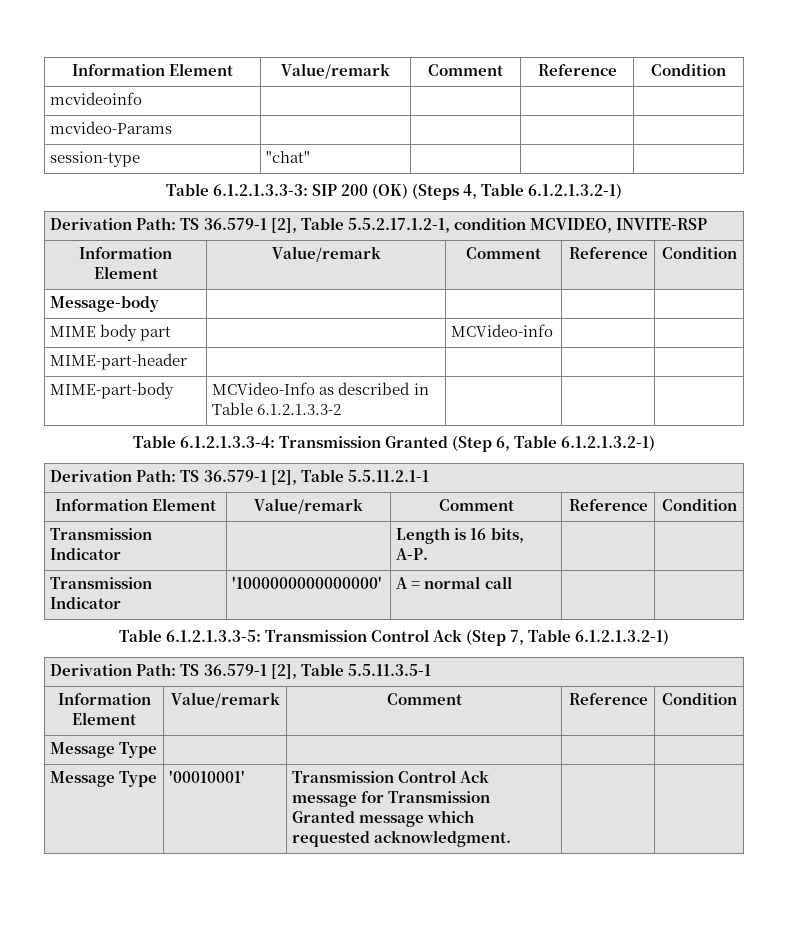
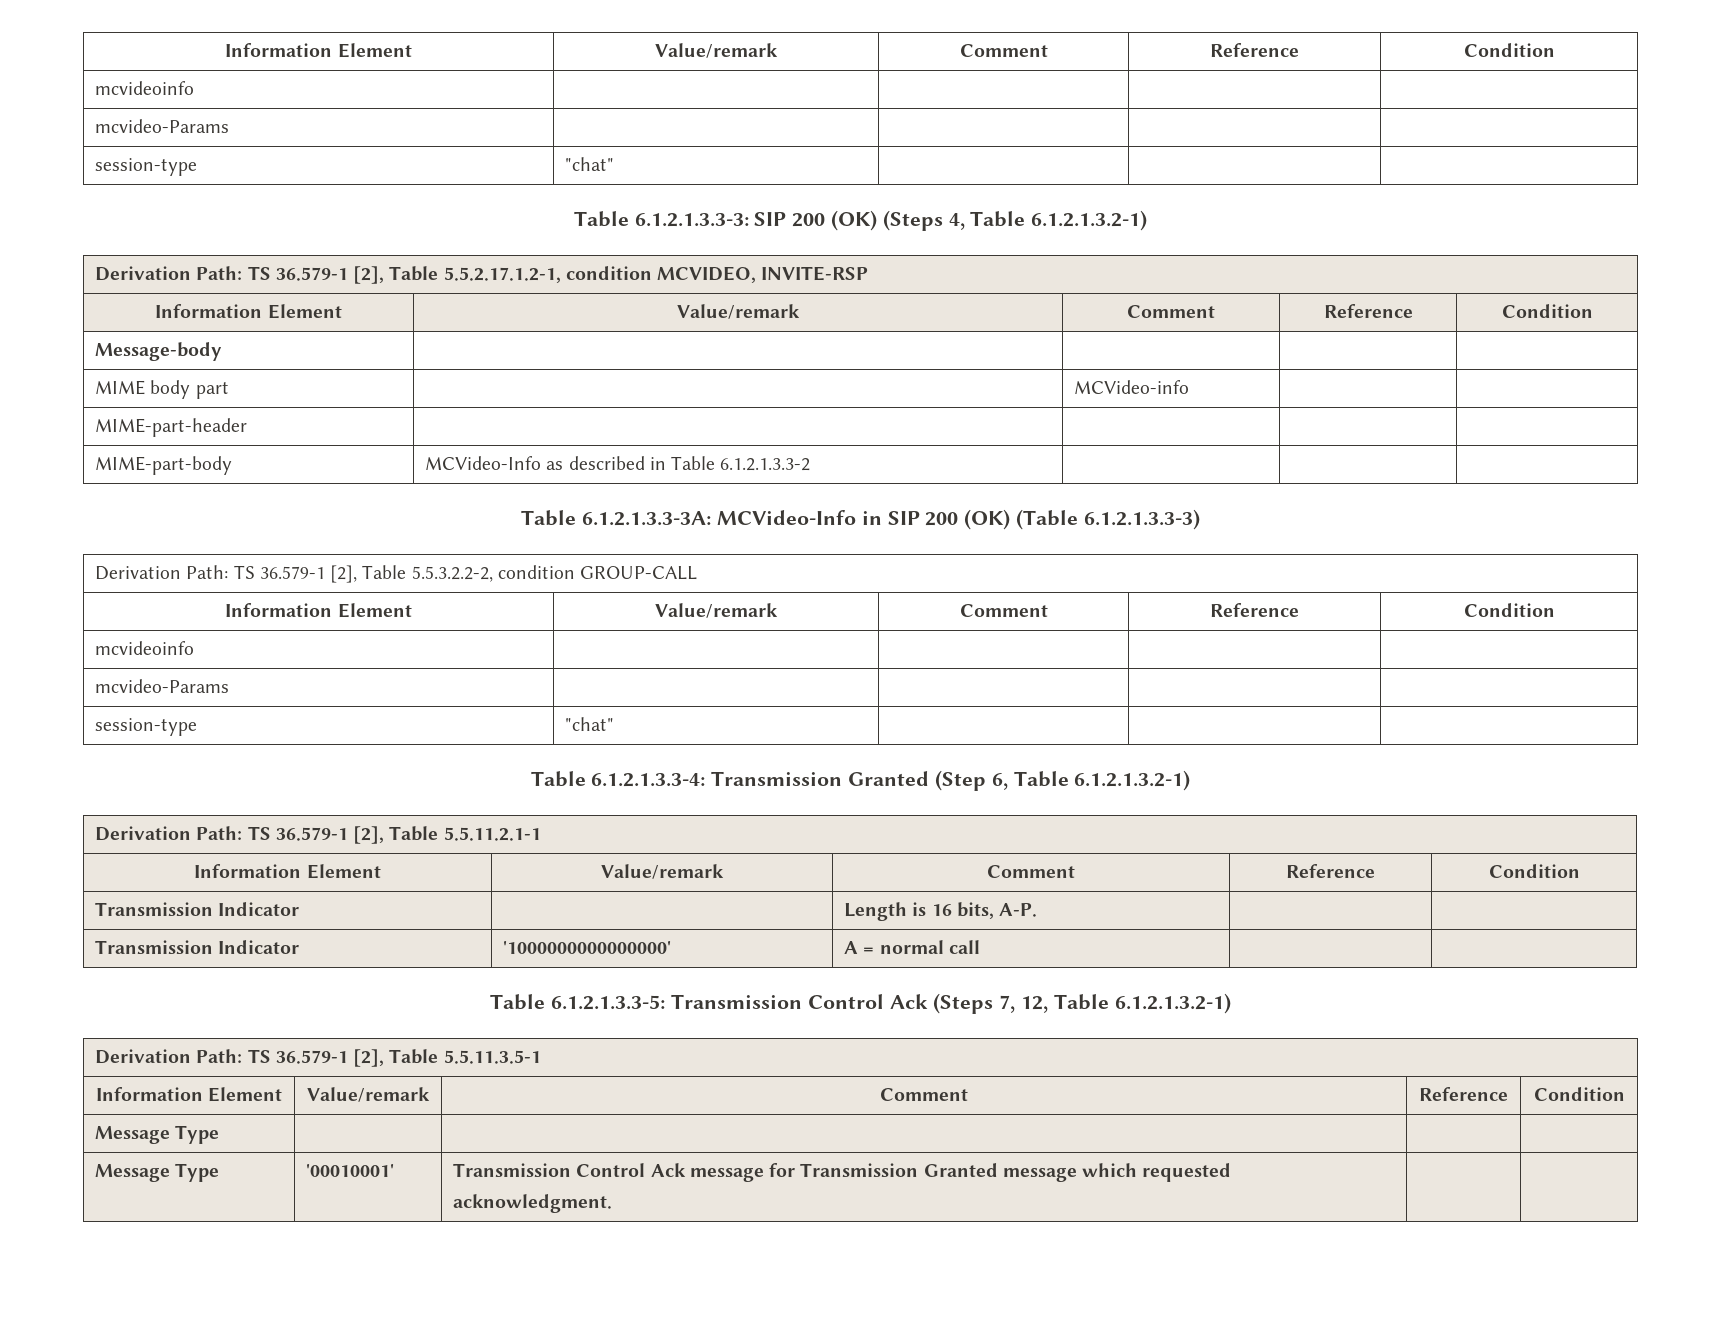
+ Table 6.1.2.1.3.3-3A: MCVideo-Info in SIP 200 (OK) (Table 6.1.2.1.3.3-3)
+ Derivation Path: TS 36.579-1 [2], Table 5.5.3.2.2-2, condition GROUP-CALL
+ Information Element | Value/remark | Comment | Reference | Condition
+ mcvideoinfo | | | |
+ mcvideo-Params | | | |
+ session-type | "chat" | | |
- Table 6.1.2.1.3.3-5: Transmission Control Ack (Step 7, Table 6.1.2.1.3.2-1)
+ Table 6.1.2.1.3.3-5: Transmission Control Ack (Steps 7, 12, Table 6.1.2.1.3.2-1)

